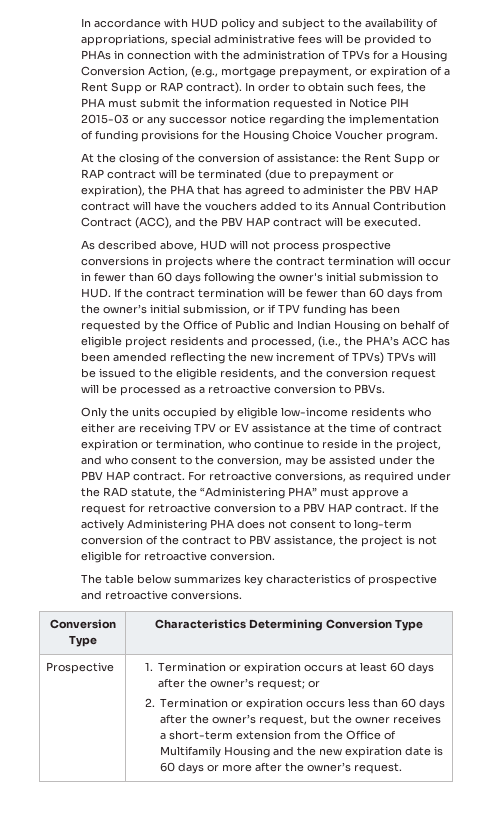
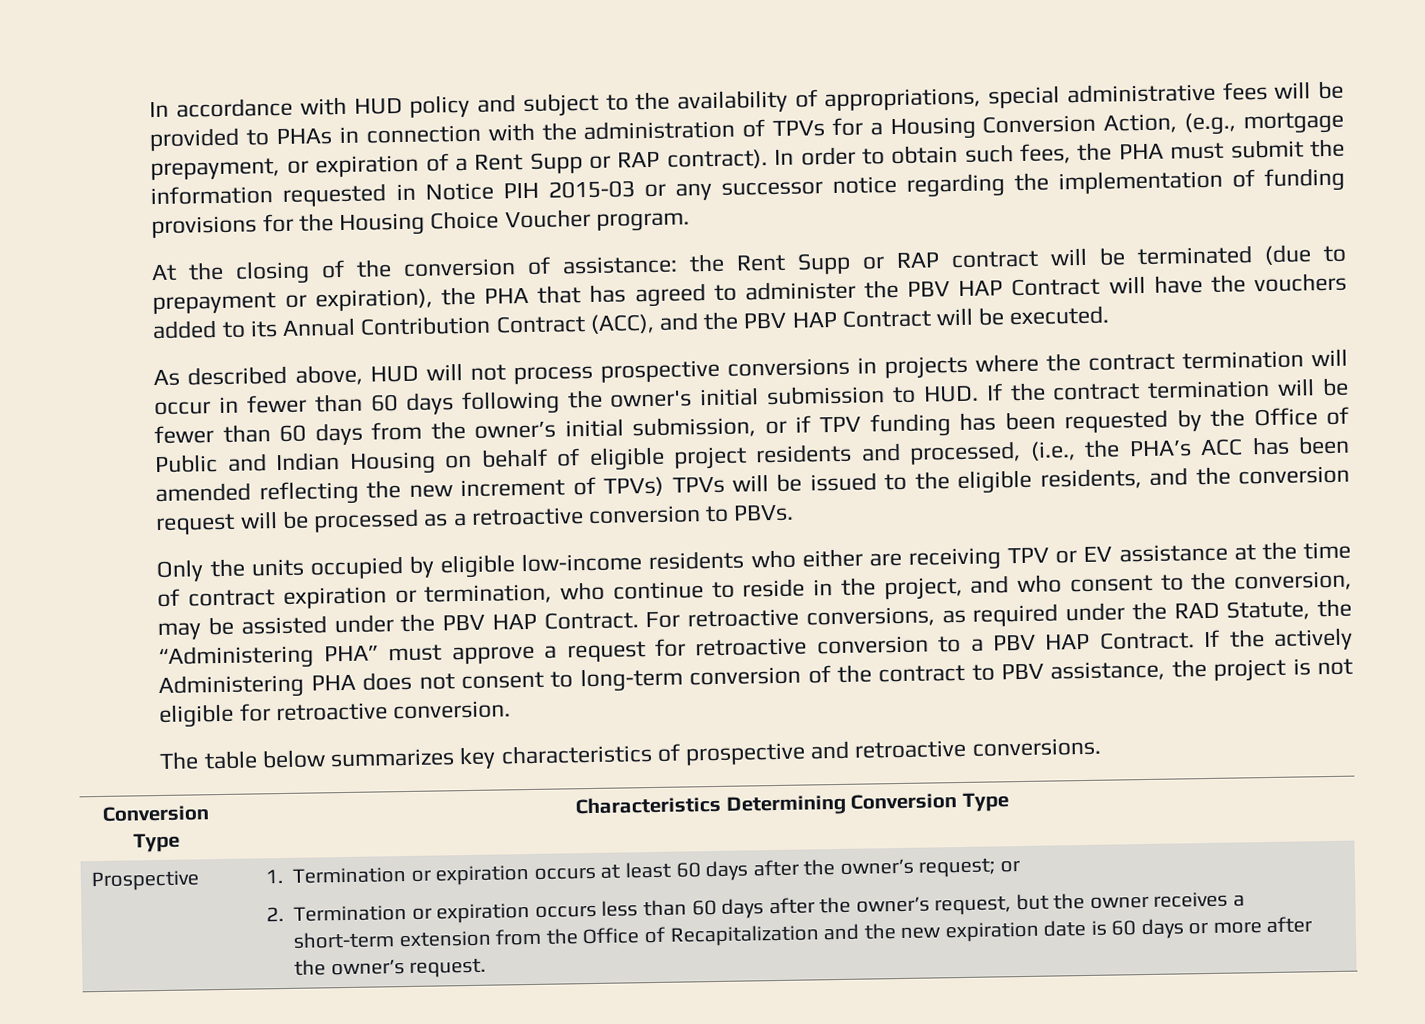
- At the closing of the conversion of assistance: the Rent Supp or RAP contract will be terminated (due to prepayment or expiration), the PHA that has agreed to administer the PBV HAP contract will have the vouchers added to its Annual Contribution Contract (ACC), and the PBV HAP contract will be executed.
+ At the closing of the conversion of assistance: the Rent Supp or RAP contract will be terminated (due to prepayment or expiration), the PHA that has agreed to administer the PBV HAP Contract will have the vouchers added to its Annual Contribution Contract (ACC), and the PBV HAP Contract will be executed.
- Only the units occupied by eligible low-income residents who either are receiving TPV or EV assistance at the time of contract expiration or termination, who continue to reside in the project, and who consent to the conversion, may be assisted under the PBV HAP contract.
+ Only the units occupied by eligible low-income residents who either are receiving TPV or EV assistance at the time of contract expiration or termination, who continue to reside in the project, and who consent to the conversion, may be assisted under the PBV HAP Contract.
- For retroactive conversions, as required under the RAD statute, the “Administering PHA” must approve a request for retroactive conversion to a PBV HAP contract.
+ For retroactive conversions, as required under the RAD Statute, the “Administering PHA” must approve a request for retroactive conversion to a PBV HAP Contract.
- 2. Termination or expiration occurs less than 60 days after the owner’s request, but the owner receives a short-term extension from the Office of Multifamily Housing and the new expiration date is 60 days or more after the owner’s request.
+ 2. Termination or expiration occurs less than 60 days after the owner’s request, but the owner receives a short-term extension from the Office of Recapitalization and the new expiration date is 60 days or more after the owner’s request.

